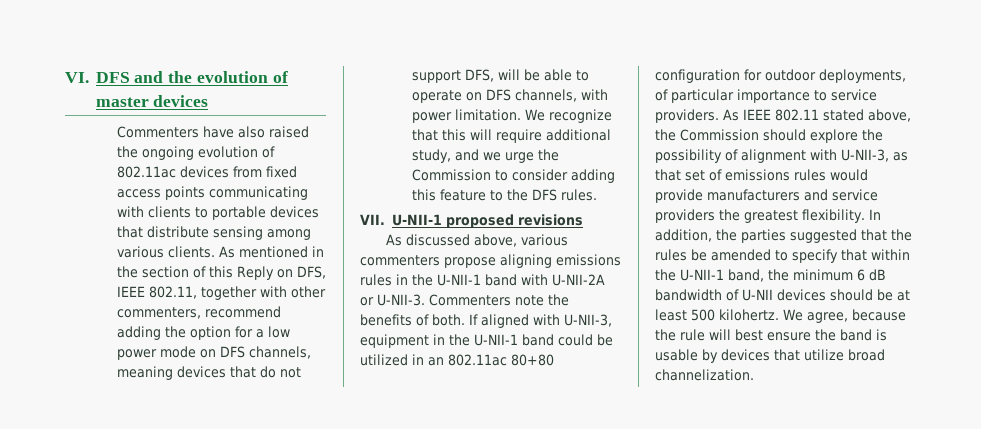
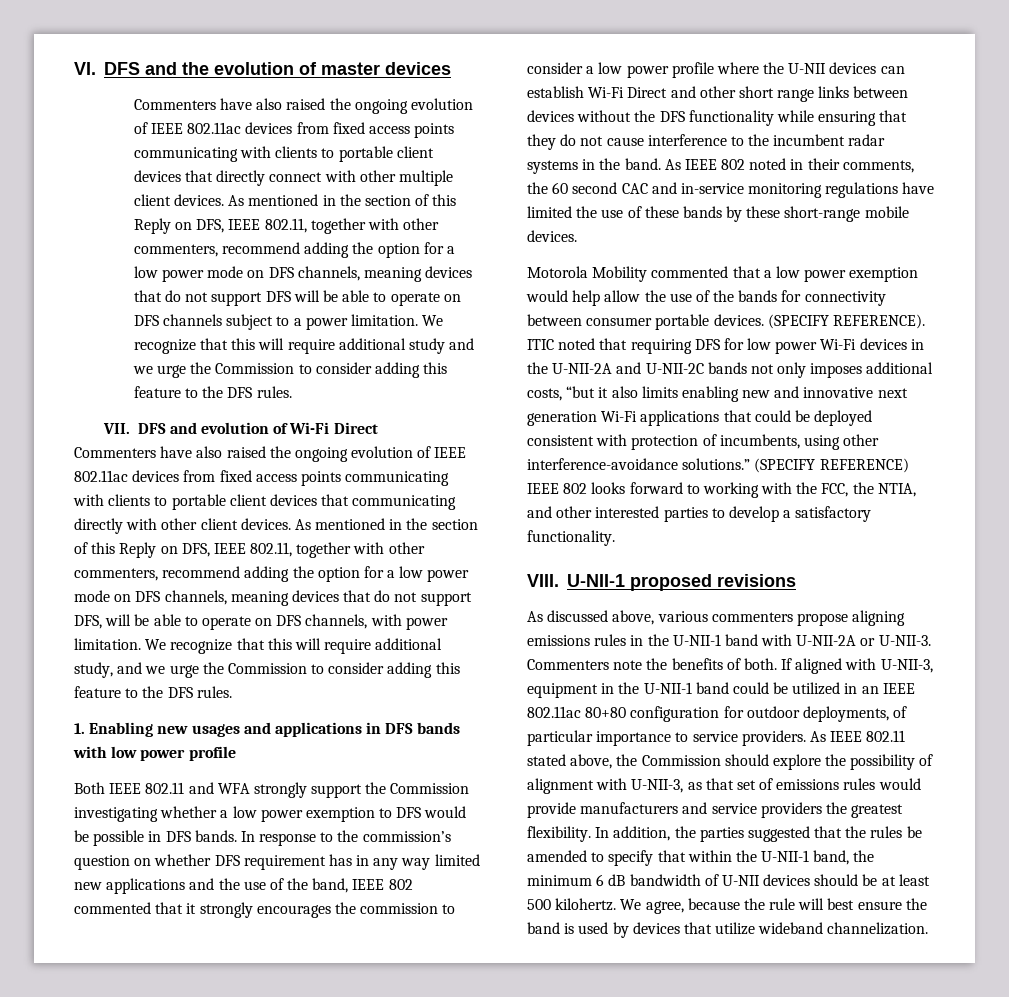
- Commenters have also raised the ongoing evolution of 802.11ac devices from fixed access points communicating with clients to portable devices that distribute sensing among various clients.
+ Commenters have also raised the ongoing evolution of IEEE 802.11ac devices from fixed access points communicating with clients to portable client devices that directly connect with other multiple client devices. As mentioned in the section of this Reply on DFS, IEEE 802.11, together with other commenters, recommend adding the option for a low power mode on DFS channels, meaning devices that do not support DFS will be able to operate on DFS channels subject to a power limitation. We recognize that this will require additional study and we urge the Commission to consider adding this feature to the DFS rules.
+ VII. DFS and evolution of Wi-Fi Direct
+ Commenters have also raised the ongoing evolution of IEEE 802.11ac devices from fixed access points communicating with clients to portable client devices that communicating directly with other client devices.
- VII. U-NII-1 proposed revisions
+ 1. Enabling new usages and applications in DFS bands with low power profile
+ Both IEEE 802.11 and WFA strongly support the Commission investigating whether a low power exemption to DFS would be possible in DFS bands. In response to the commission’s question on whether DFS requirement has in any way limited new applications and the use of the band, IEEE 802 commented that it strongly encourages the commission to consider a low power profile where the U-NII devices can establish Wi-Fi Direct and other short range links between devices without the DFS functionality while ensuring that they do not cause interference to the incumbent radar systems in the band. As IEEE 802 noted in their comments, the 60 second CAC and in-service monitoring regulations have limited the use of these bands by these short-range mobile devices.
+ Motorola Mobility commented that a low power exemption would help allow the use of the bands for connectivity between consumer portable devices. (SPECIFY REFERENCE). ITIC noted that requiring DFS for low power Wi-Fi devices in the U-NII-2A and U-NII-2C bands not only imposes additional costs, “but it also limits enabling new and innovative next generation Wi-Fi applications that could be deployed consistent with protection of incumbents, using other interference-avoidance solutions.” (SPECIFY REFERENCE) IEEE 802 looks forward to working with the FCC, the NTIA, and other interested parties to develop a satisfactory functionality.
+ VIII. U-NII-1 proposed revisions
- If aligned with U-NII-3, equipment in the U-NII-1 band could be utilized in an 802.11ac 80+80 configuration for outdoor deployments, of particular importance to service providers.
+ If aligned with U-NII-3, equipment in the U-NII-1 band could be utilized in an IEEE 802.11ac 80+80 configuration for outdoor deployments, of particular importance to service providers.
- We agree, because the rule will best ensure the band is usable by devices that utilize broad channelization.
+ We agree, because the rule will best ensure the band is used by devices that utilize wideband channelization.

